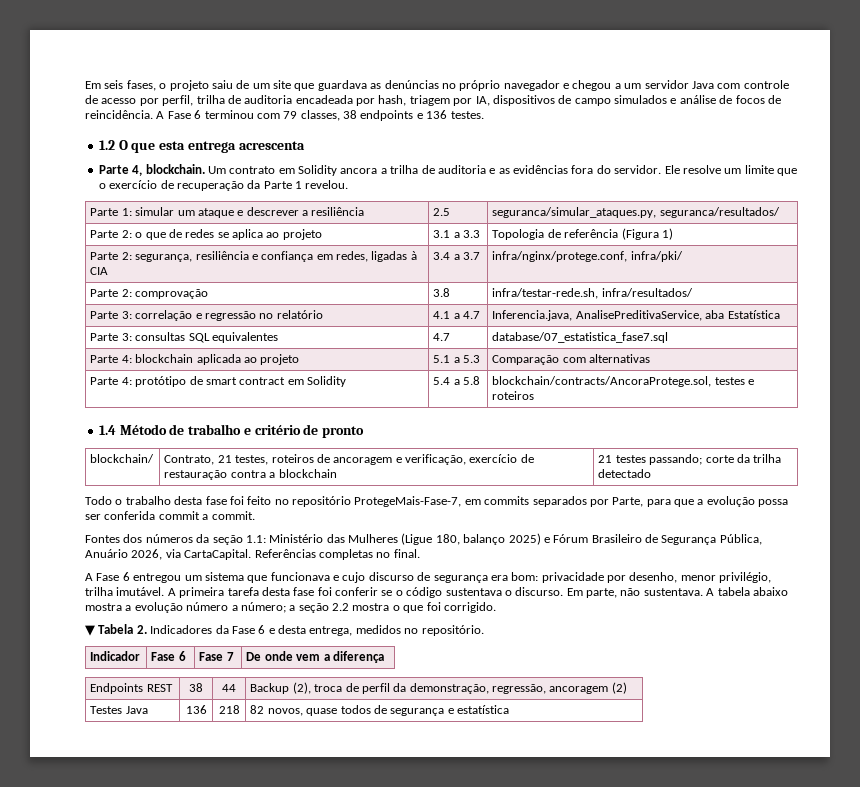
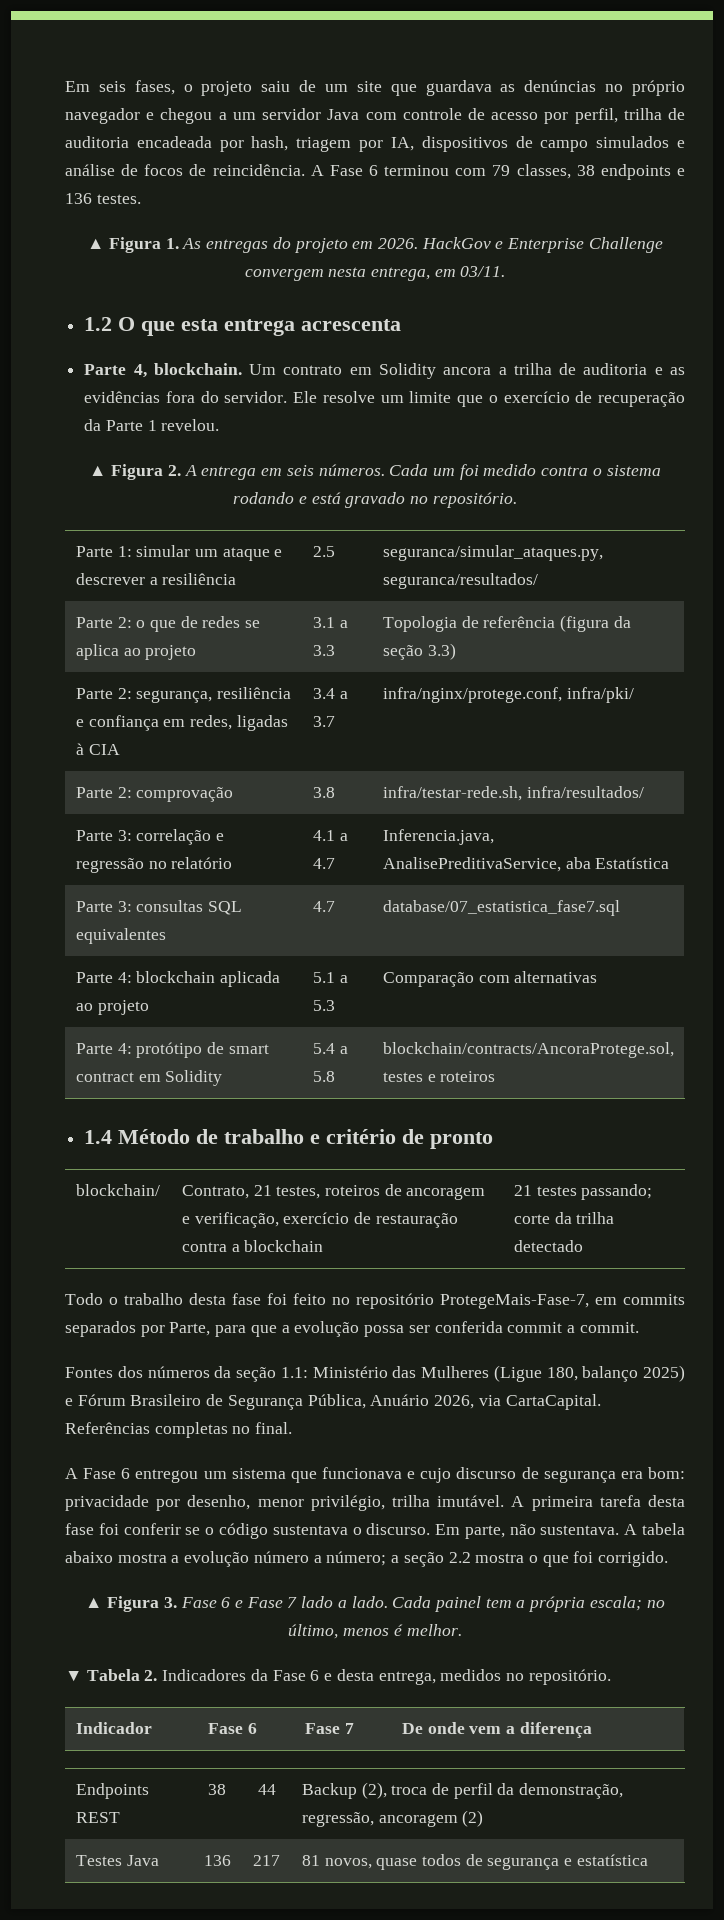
+ ▲ Figura 1. As entregas do projeto em 2026. HackGov e Enterprise Challenge convergem nesta entrega, em 03/11.
+ ▲ Figura 2. A entrega em seis números. Cada um foi medido contra o sistema rodando e está gravado no repositório.
- Parte 2: o que de redes se aplica ao projeto | 3.1 a 3.3 | Topologia de referência (Figura 1)
+ Parte 2: o que de redes se aplica ao projeto | 3.1 a 3.3 | Topologia de referência (figura da seção 3.3)
+ ▲ Figura 3. Fase 6 e Fase 7 lado a lado. Cada painel tem a própria escala; no último, menos é melhor.
- Testes Java | 136 | 218 | 82 novos, quase todos de segurança e estatística
+ Testes Java | 136 | 217 | 81 novos, quase todos de segurança e estatística

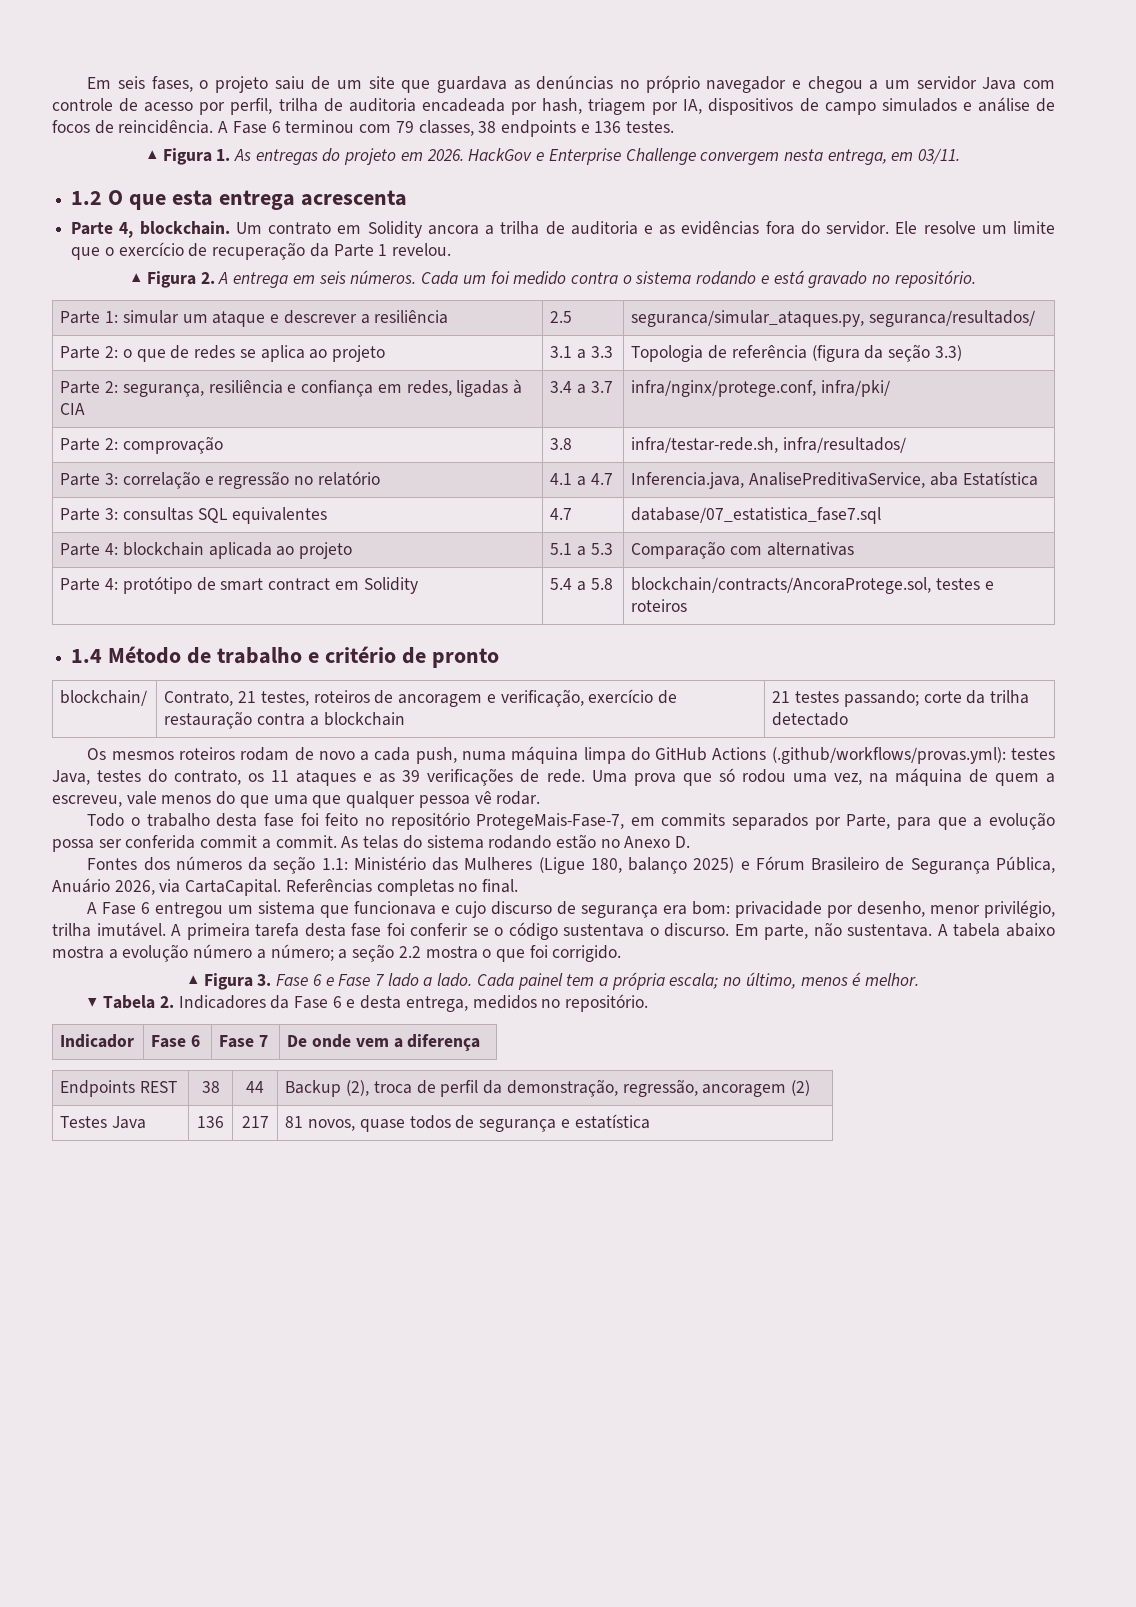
+ Os mesmos roteiros rodam de novo a cada push, numa máquina limpa do GitHub Actions (.github/workflows/provas.yml): testes Java, testes do contrato, os 11 ataques e as 39 verificações de rede. Uma prova que só rodou uma vez, na máquina de quem a escreveu, vale menos do que uma que qualquer pessoa vê rodar.
+ As telas do sistema rodando estão no Anexo D.

